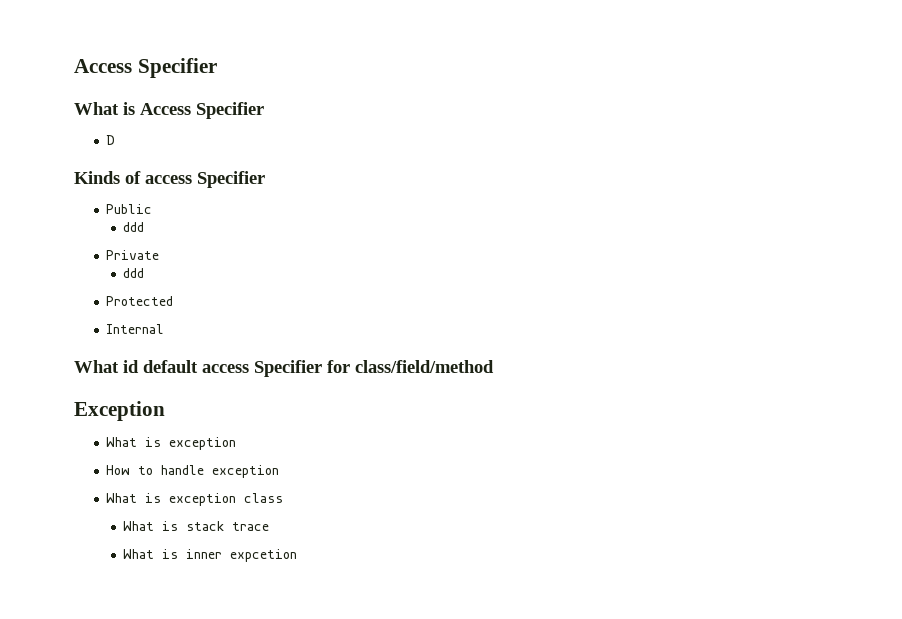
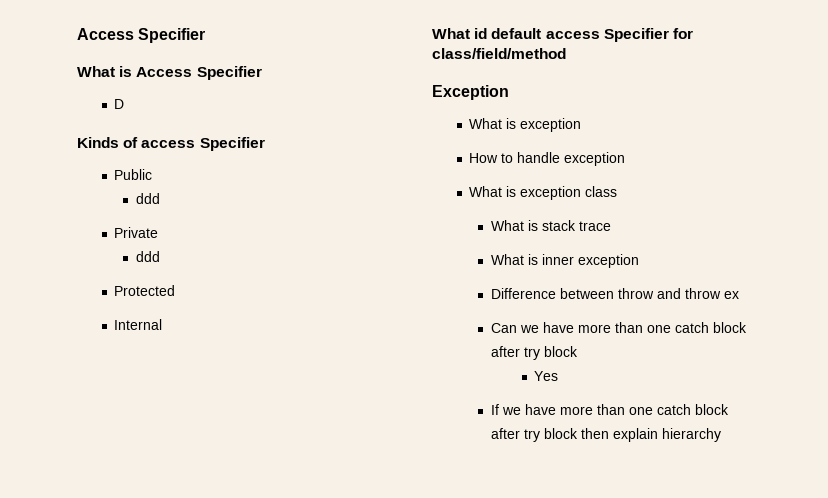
- What is inner expcetion
+ What is inner exception
+ Difference between throw and throw ex
+ Can we have more than one catch block after try block
+ Yes
+ If we have more than one catch block after try block then explain hierarchy

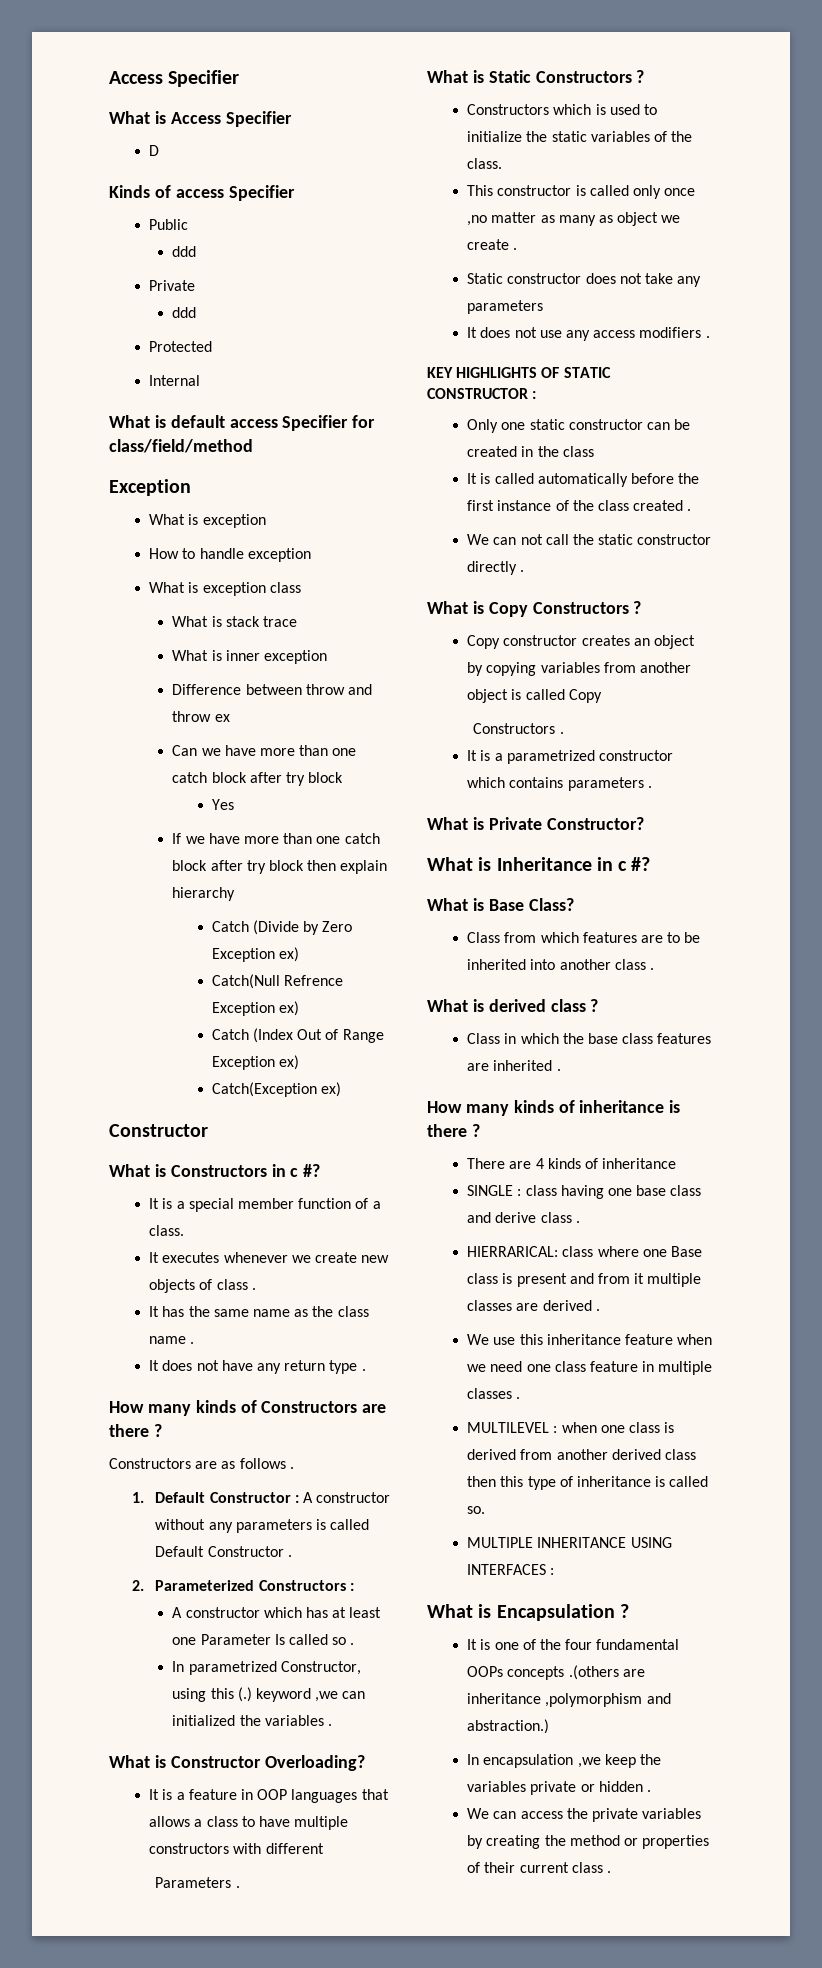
- What id default access Specifier for class/field/method
+ What is default access Specifier for class/field/method
+ Catch (Divide by Zero Exception ex)
+ Catch(Null Refrence Exception ex)
+ Catch (Index Out of Range Exception ex)
+ Catch(Exception ex)
+ Constructor
+ What is Constructors in c #?
+ It is a special member function of a class.
+ It executes whenever we create new objects of class .
+ It has the same name as the class name .
+ It does not have any return type .
+ How many kinds of Constructors are there ?
+ Constructors are as follows .
+ 1. Default Constructor : A constructor without any parameters is called Default Constructor .
+ 2. Parameterized Constructors :
+ A constructor which has at least one Parameter Is called so .
+ In parametrized Constructor, using this (.) keyword ,we can initialized the variables .
+ What is Constructor Overloading?
+ It is a feature in OOP languages that allows a class to have multiple constructors with different
+ Parameters .
+ What is Static Constructors ?
+ Constructors which is used to initialize the static variables of the class.
+ This constructor is called only once ,no matter as many as object we create .
+ Static constructor does not take any parameters
+ It does not use any access modifiers .
+ KEY HIGHLIGHTS OF STATIC CONSTRUCTOR :
+ Only one static constructor can be created in the class
+ It is called automatically before the first instance of the class created .
+ We can not call the static constructor directly .
+ What is Copy Constructors ?
+ Copy constructor creates an object by copying variables from another object is called Copy
+ Constructors .
+ It is a parametrized constructor which contains parameters .
+ What is Private Constructor?
+ What is Inheritance in c #?
+ What is Base Class?
+ Class from which features are to be inherited into another class .
+ What is derived class ?
+ Class in which the base class features are inherited .
+ How many kinds of inheritance is there ?
+ There are 4 kinds of inheritance
+ SINGLE : class having one base class and derive class .
+ HIERRARICAL: class where one Base class is present and from it multiple classes are derived .
+ We use this inheritance feature when we need one class feature in multiple classes .
+ MULTILEVEL : when one class is derived from another derived class then this type of inheritance is called so.
+ MULTIPLE INHERITANCE USING INTERFACES :
+ What is Encapsulation ?
+ It is one of the four fundamental OOPs concepts .(others are inheritance ,polymorphism and abstraction.)
+ In encapsulation ,we keep the variables private or hidden .
+ We can access the private variables by creating the method or properties of their current class .

